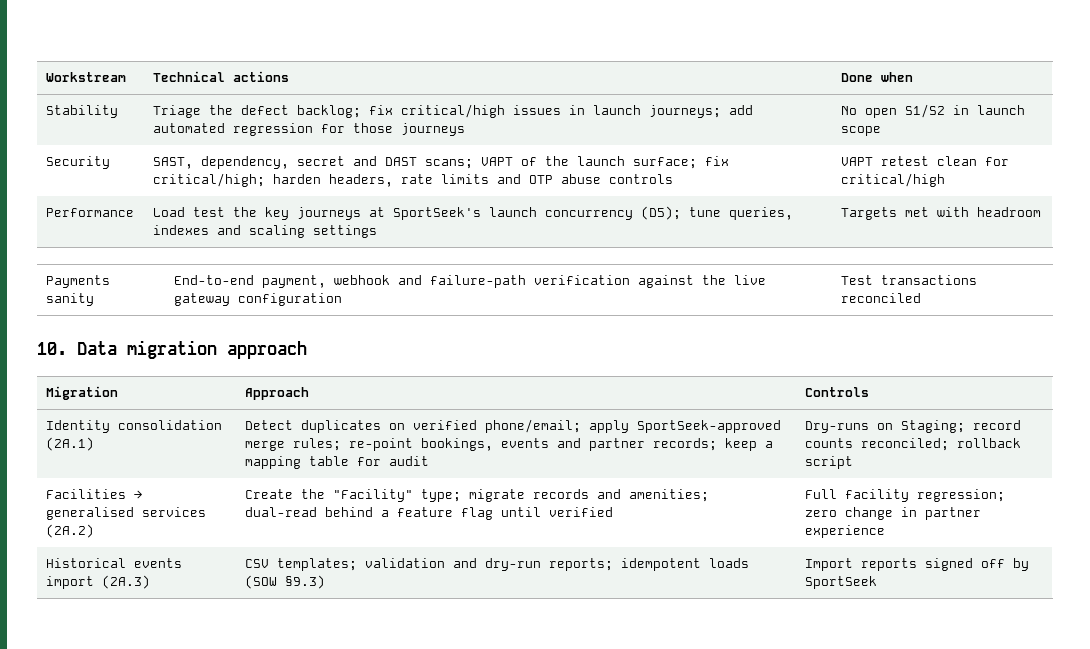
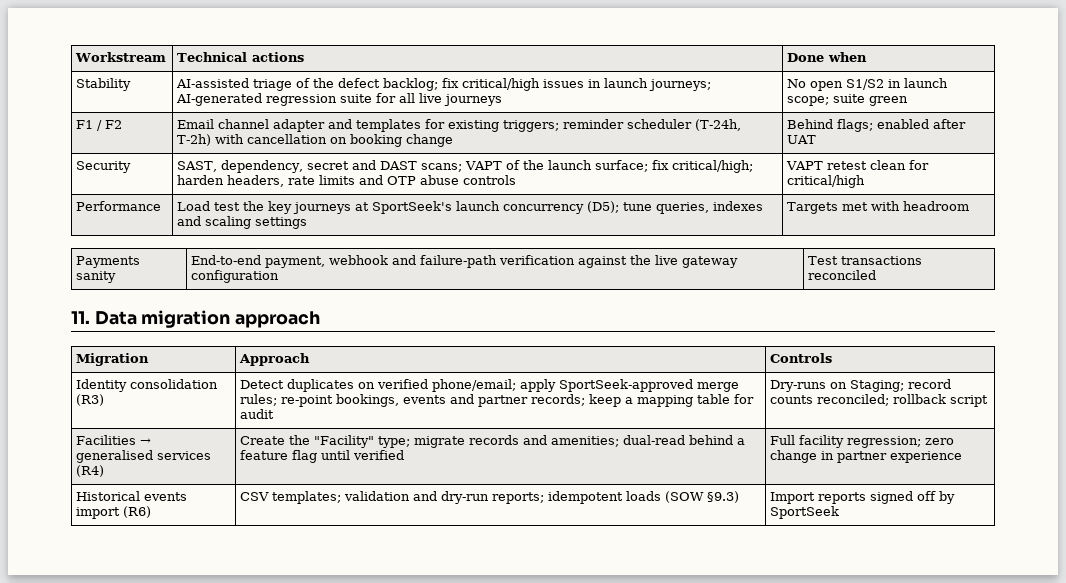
- Stability | Triage the defect backlog; fix critical/high issues in launch journeys; add automated regression for those journeys | No open S1/S2 in launch scope
+ Stability | AI-assisted triage of the defect backlog; fix critical/high issues in launch journeys; AI-generated regression suite for all live journeys | No open S1/S2 in launch scope; suite green
+ F1 / F2 | Email channel adapter and templates for existing triggers; reminder scheduler (T-24h, T-2h) with cancellation on booking change | Behind flags; enabled after UAT
- 10. Data migration approach
+ 11. Data migration approach
- Identity consolidation (2A.1) | Detect duplicates on verified phone/email; apply SportSeek-approved merge rules; re-point bookings, events and partner records; keep a mapping table for audit | Dry-runs on Staging; record counts reconciled; rollback script
+ Identity consolidation (R3) | Detect duplicates on verified phone/email; apply SportSeek-approved merge rules; re-point bookings, events and partner records; keep a mapping table for audit | Dry-runs on Staging; record counts reconciled; rollback script
- Facilities → generalised services (2A.2) | Create the "Facility" type; migrate records and amenities; dual-read behind a feature flag until verified | Full facility regression; zero change in partner experience
+ Facilities → generalised services (R4) | Create the "Facility" type; migrate records and amenities; dual-read behind a feature flag until verified | Full facility regression; zero change in partner experience
- Historical events import (2A.3) | CSV templates; validation and dry-run reports; idempotent loads (SOW §9.3) | Import reports signed off by SportSeek
+ Historical events import (R6) | CSV templates; validation and dry-run reports; idempotent loads (SOW §9.3) | Import reports signed off by SportSeek

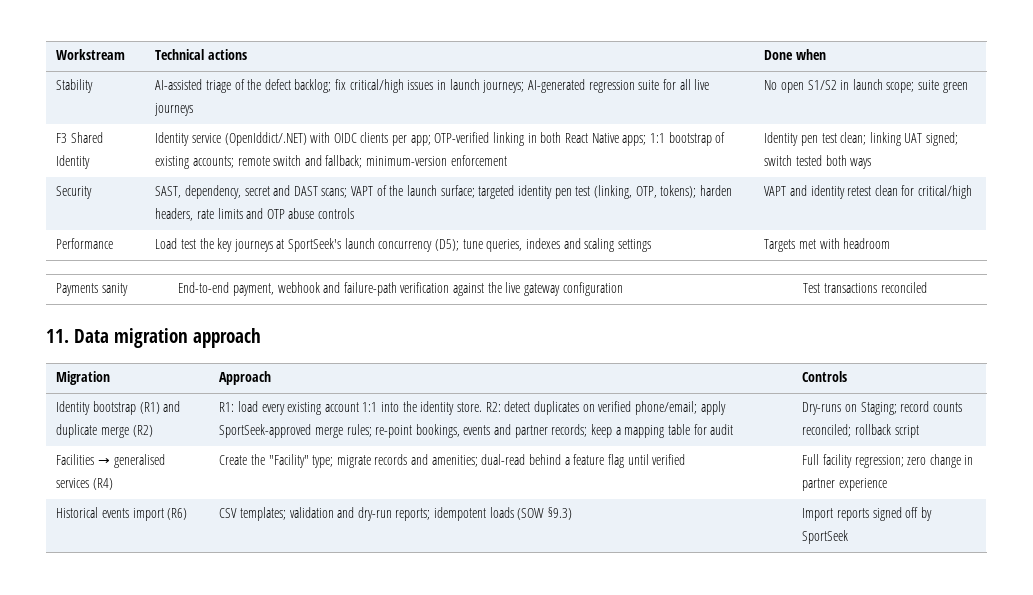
- F1 / F2 | Email channel adapter and templates for existing triggers; reminder scheduler (T-24h, T-2h) with cancellation on booking change | Behind flags; enabled after UAT
+ F3 Shared Identity | Identity service (OpenIddict/.NET) with OIDC clients per app; OTP-verified linking in both React Native apps; 1:1 bootstrap of existing accounts; remote switch and fallback; minimum-version enforcement | Identity pen test clean; linking UAT signed; switch tested both ways
- Security | SAST, dependency, secret and DAST scans; VAPT of the launch surface; fix critical/high; harden headers, rate limits and OTP abuse controls | VAPT retest clean for critical/high
+ Security | SAST, dependency, secret and DAST scans; VAPT of the launch surface; targeted identity pen test (linking, OTP, tokens); harden headers, rate limits and OTP abuse controls | VAPT and identity retest clean for critical/high
- Identity consolidation (R3) | Detect duplicates on verified phone/email; apply SportSeek-approved merge rules; re-point bookings, events and partner records; keep a mapping table for audit
+ Identity bootstrap (R1) and duplicate merge (R2) | R1: load every existing account 1:1 into the identity store. R2: detect duplicates on verified phone/email; apply SportSeek-approved merge rules; re-point bookings, events and partner records; keep a mapping table for audit

